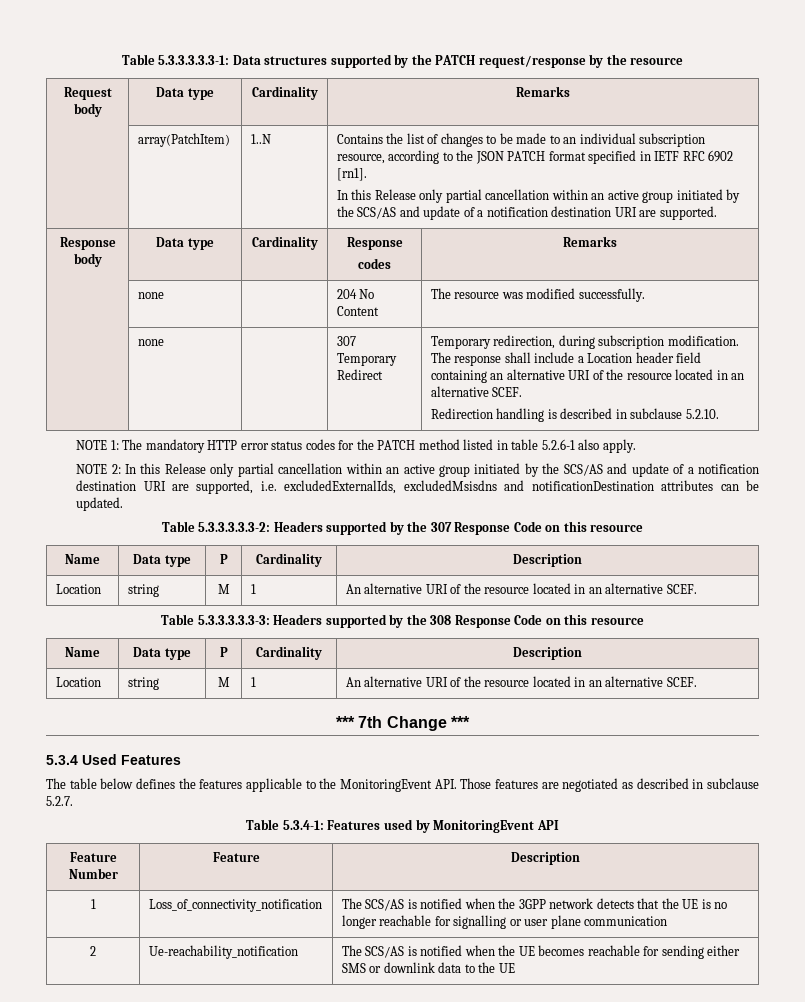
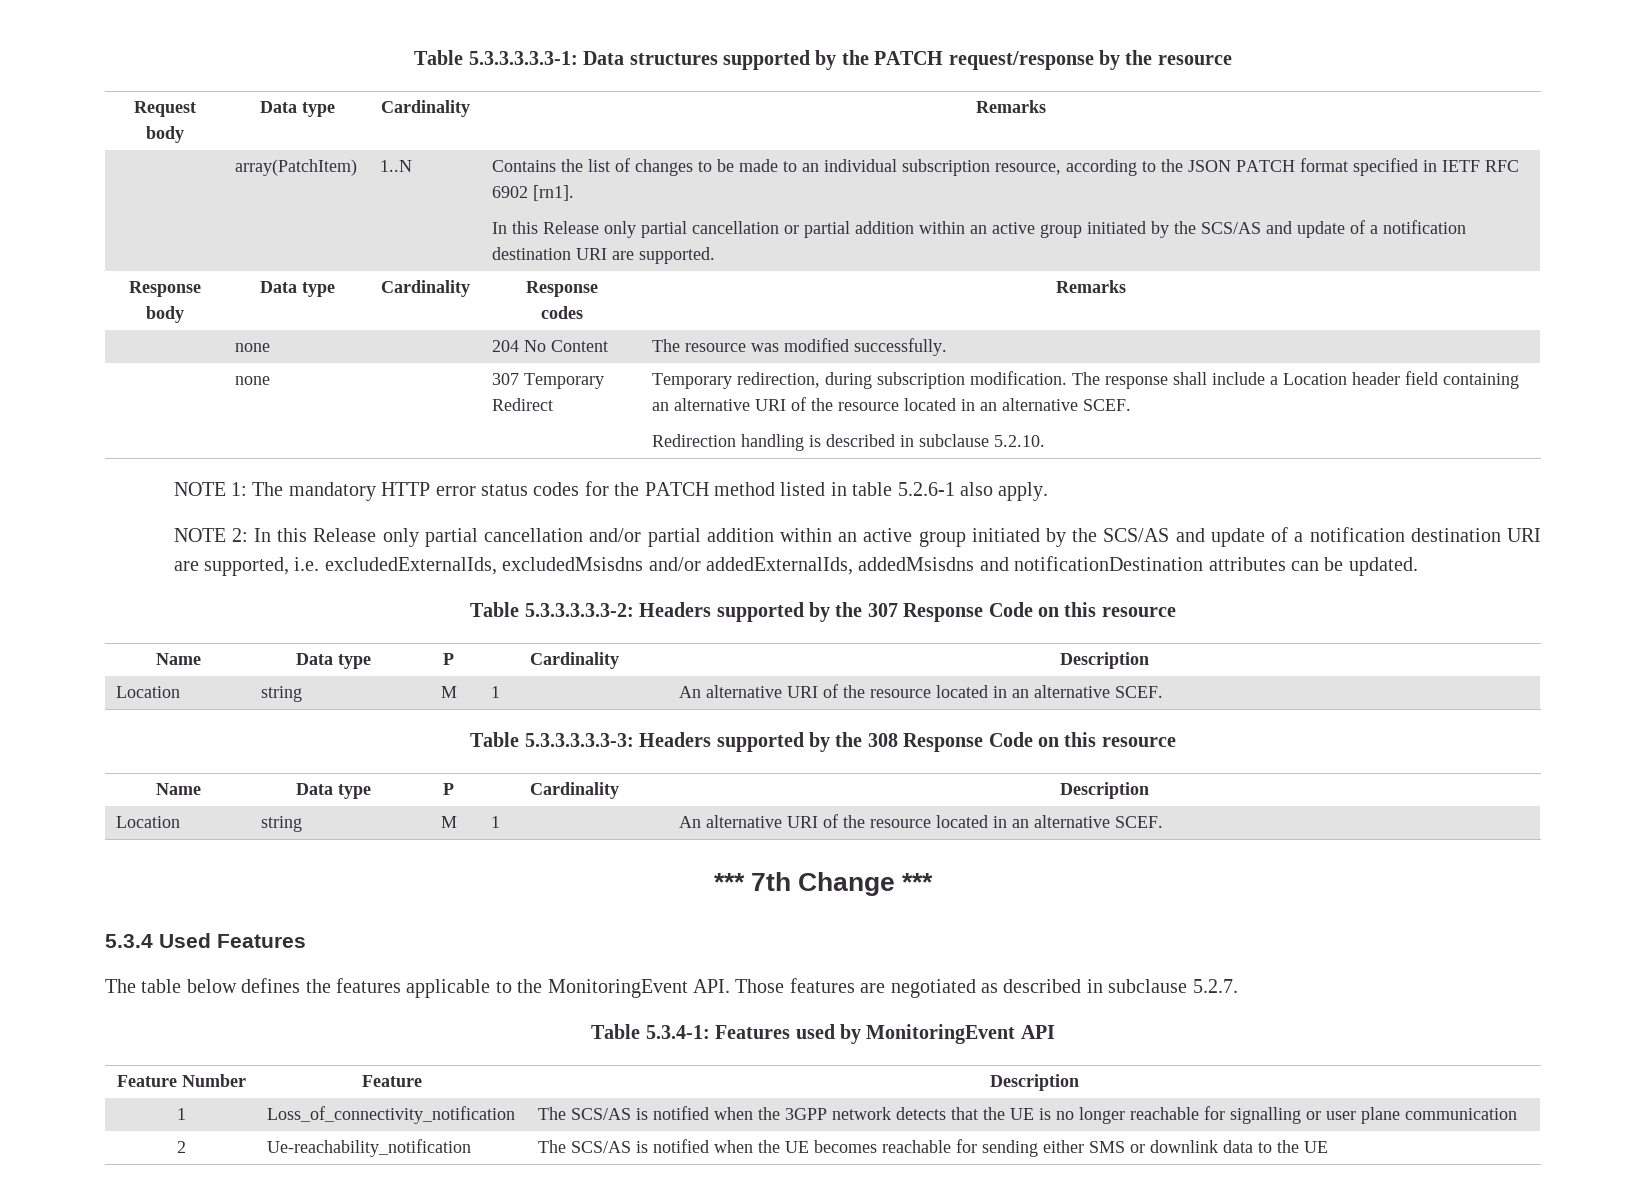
- In this Release only partial cancellation within an active group initiated by the SCS/AS and update of a notification destination URI are supported.
+ In this Release only partial cancellation or partial addition within an active group initiated by the SCS/AS and update of a notification destination URI are supported.
- NOTE 2: In this Release only partial cancellation within an active group initiated by the SCS/AS and update of a notification destination URI are supported, i.e. excludedExternalIds, excludedMsisdns and notificationDestination attributes can be updated.
+ NOTE 2: In this Release only partial cancellation and/or partial addition within an active group initiated by the SCS/AS and update of a notification destination URI are supported, i.e. excludedExternalIds, excludedMsisdns and/or addedExternalIds, addedMsisdns and notificationDestination attributes can be updated.

